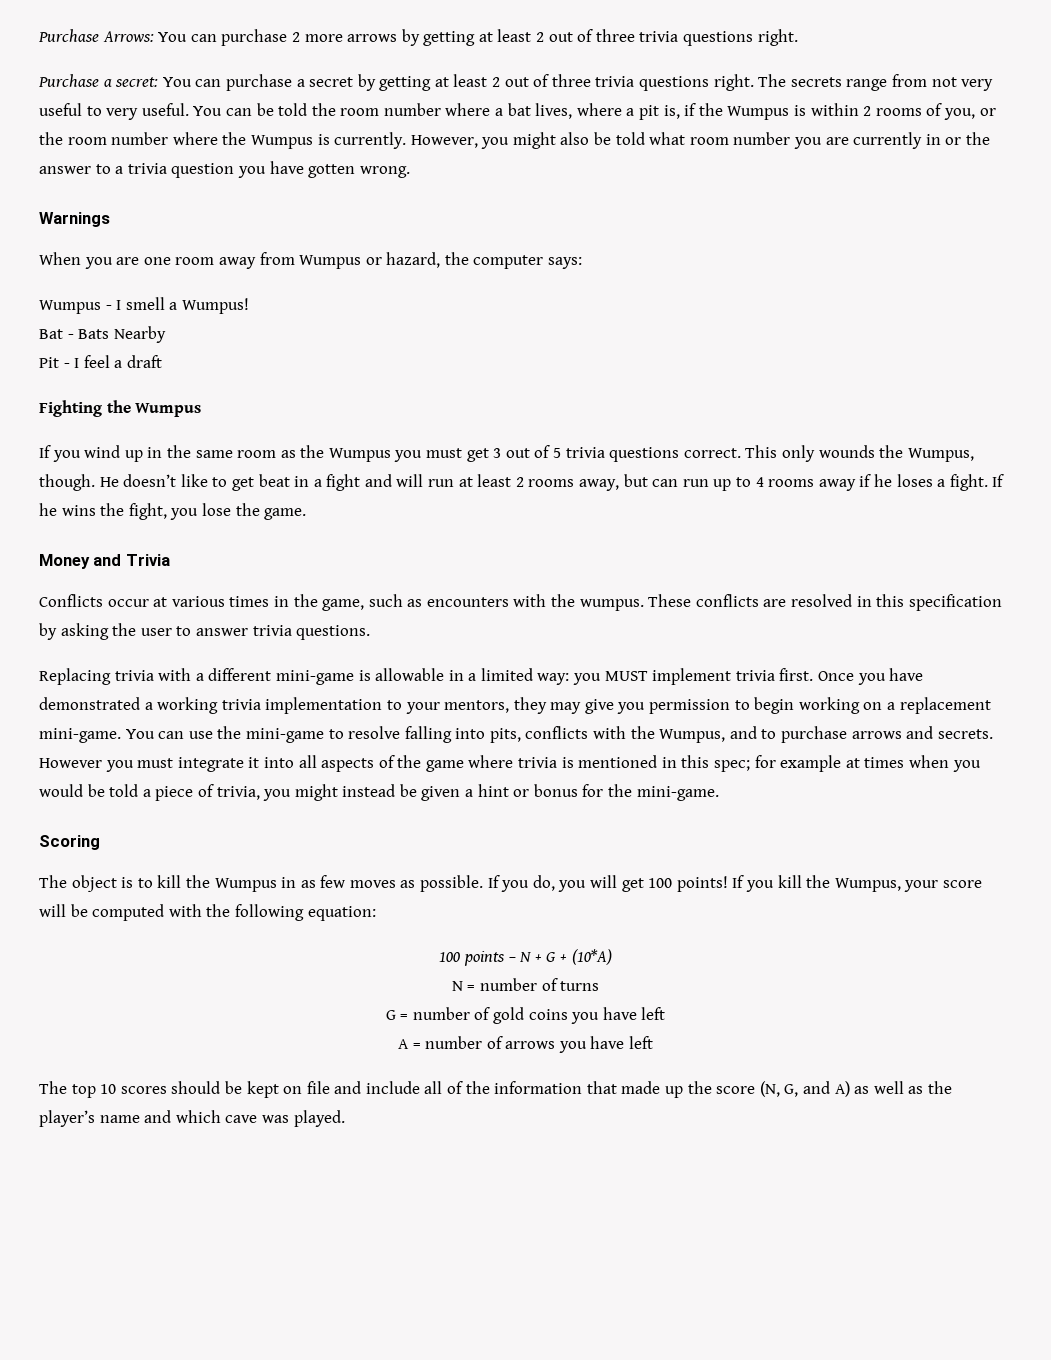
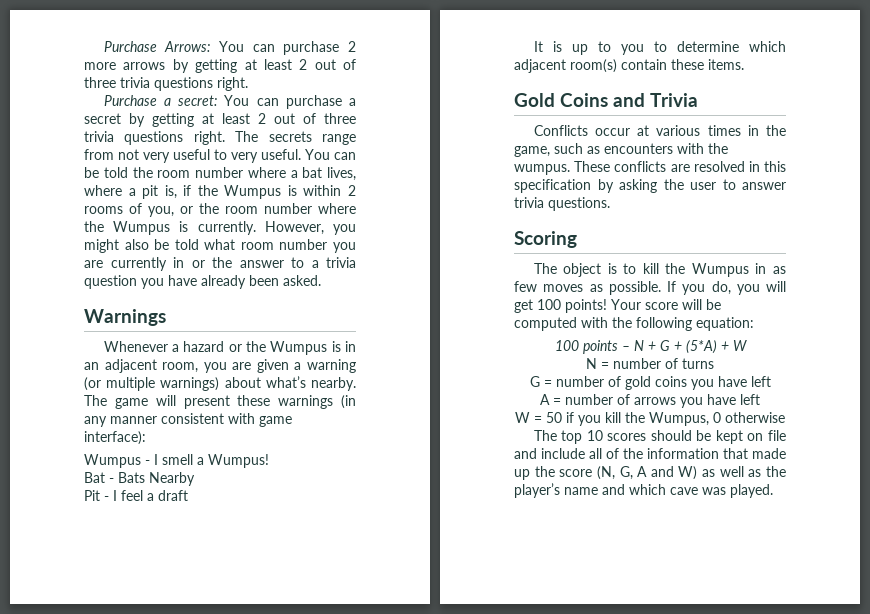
- However, you might also be told what room number you are currently in or the answer to a trivia question you have gotten wrong.
+ However, you might also be told what room number you are currently in or the answer to a trivia question you have already been asked.
  Warnings
- When you are one room away from Wumpus or hazard, the computer says:
+ Whenever a hazard or the Wumpus is in an adjacent room, you are given a warning (or multiple warnings) about what’s nearby. The game will present these warnings (in any manner consistent with game interface):
- Fighting the Wumpus
- If you wind up in the same room as the Wumpus you must get 3 out of 5 trivia questions correct. This only wounds the Wumpus, though. He doesn’t like to get beat in a fight and will run at least 2 rooms away, but can run up to 4 rooms away if he loses a fight. If he wins the fight, you lose the game.
- Money and Trivia
+ It is up to you to determine which adjacent room(s) contain these items.
+ Gold Coins and Trivia
- Replacing trivia with a different mini-game is allowable in a limited way: you MUST implement trivia first. Once you have demonstrated a working trivia implementation to your mentors, they may give you permission to begin working on a replacement mini-game. You can use the mini-game to resolve falling into pits, conflicts with the Wumpus, and to purchase arrows and secrets. However you must integrate it into all aspects of the game where trivia is mentioned in this spec; for example at times when you would be told a piece of trivia, you might instead be given a hint or bonus for the mini-game.
- If you kill the Wumpus, your score will be computed with the following equation:
+ Your score will be computed with the following equation:
- 100 points – N + G + (10*A)
+ 100 points – N + G + (5*A) + W
+ W = 50 if you kill the Wumpus, 0 otherwise
- The top 10 scores should be kept on file and include all of the information that made up the score (N, G, and A) as well as the player’s name and which cave was played.
+ The top 10 scores should be kept on file and include all of the information that made up the score (N, G, A and W) as well as the player’s name and which cave was played.

